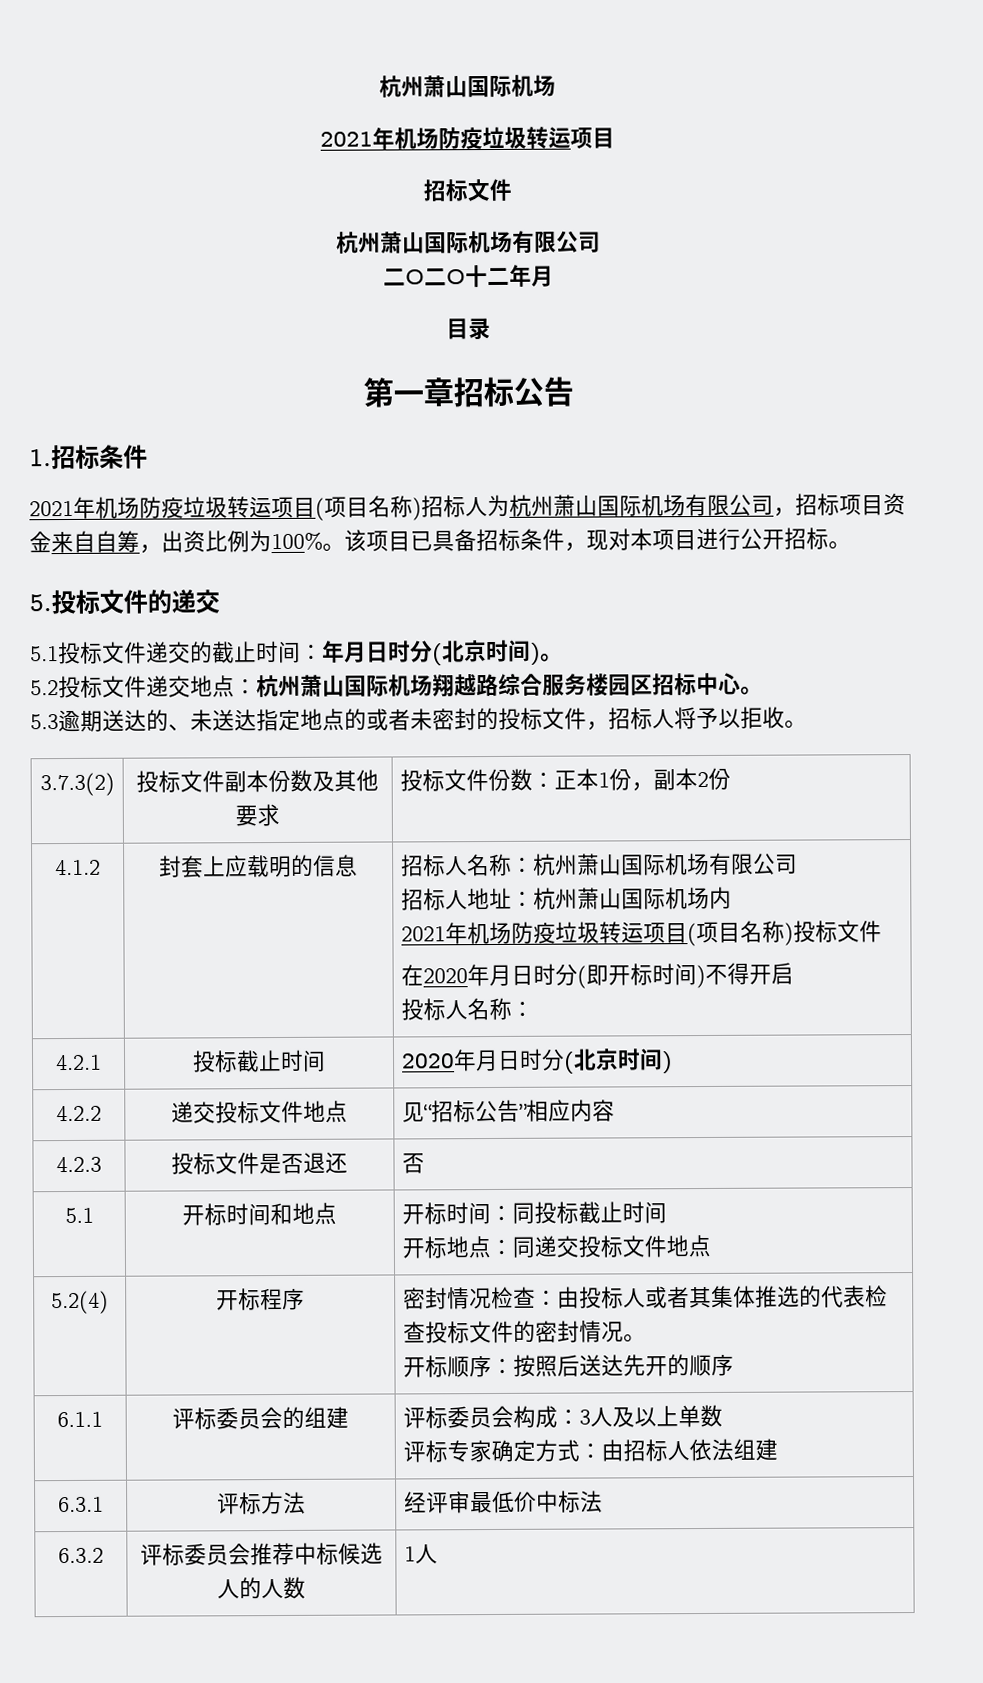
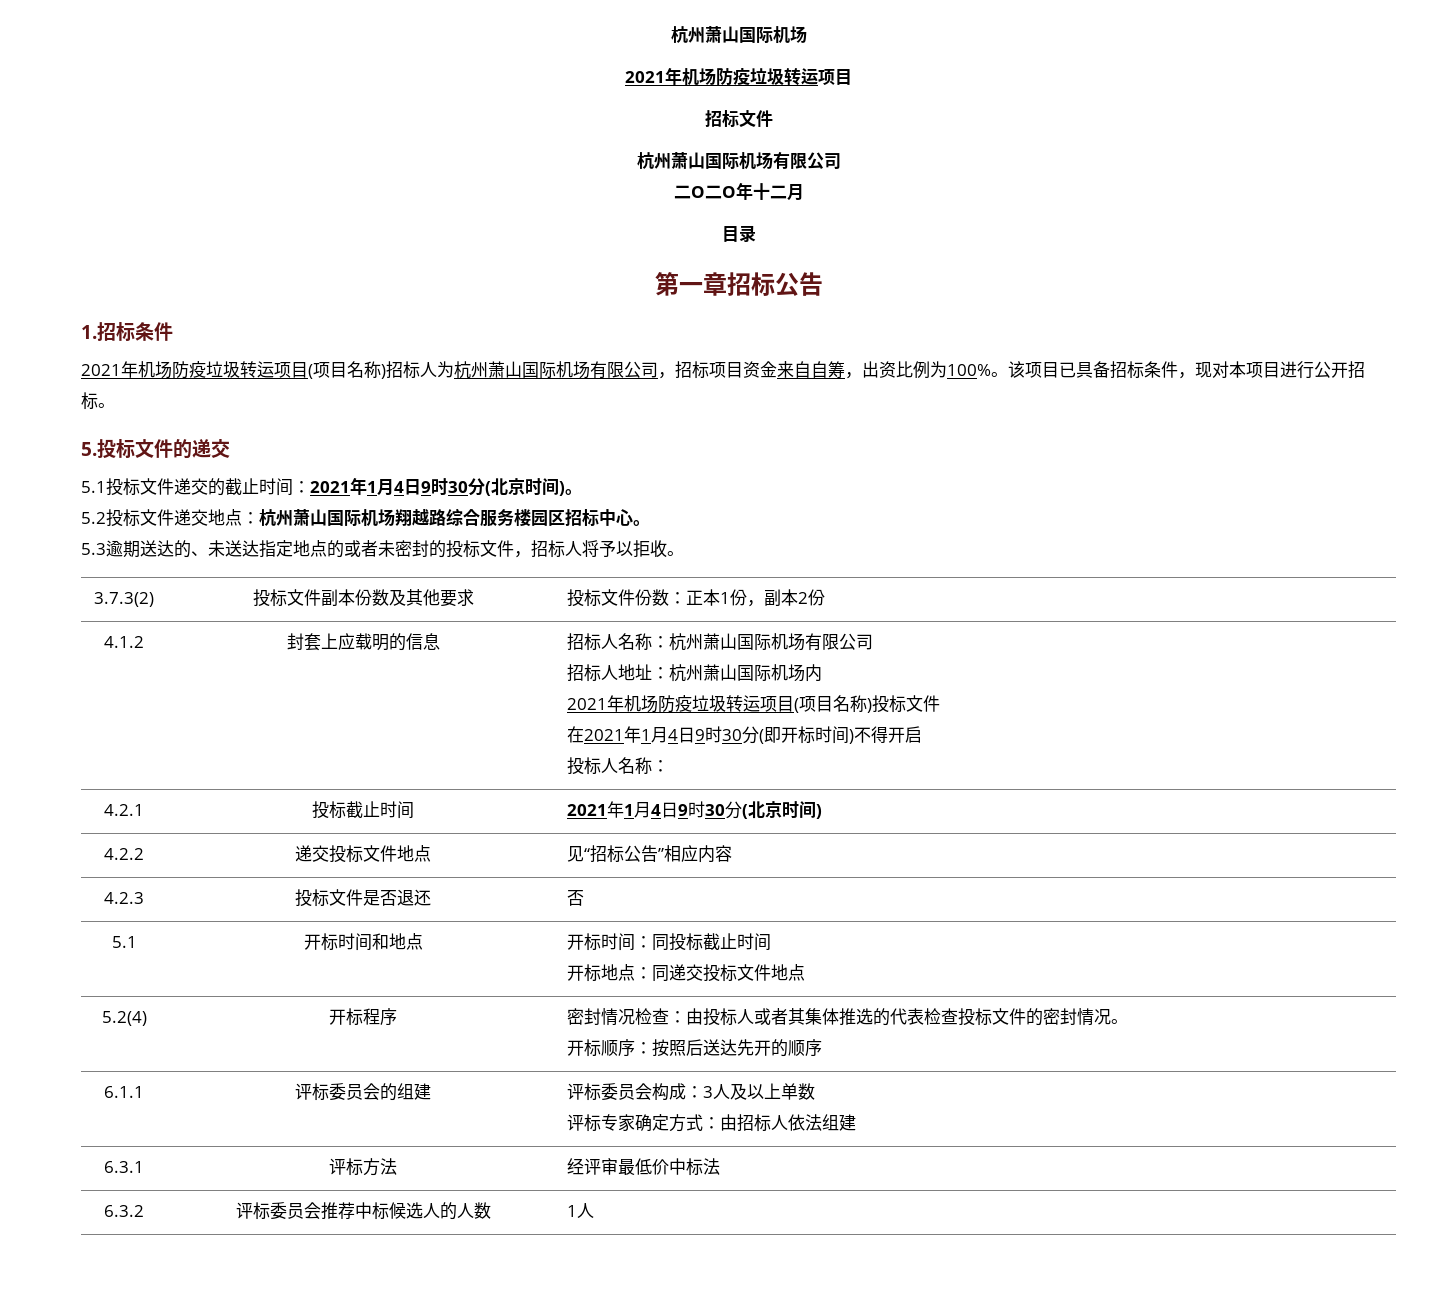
- 二Ο二Ο十二年月
+ 二Ο二Ο年十二月
- 5.1投标文件递交的截止时间：年月日时分(北京时间)。
+ 5.1投标文件递交的截止时间：2021年1月4日9时30分(北京时间)。
- 在2020年月日时分(即开标时间)不得开启
+ 在2021年1月4日9时30分(即开标时间)不得开启
- 4.2.1 | 投标截止时间 | 2020年月日时分(北京时间)
+ 4.2.1 | 投标截止时间 | 2021年1月4日9时30分(北京时间)

